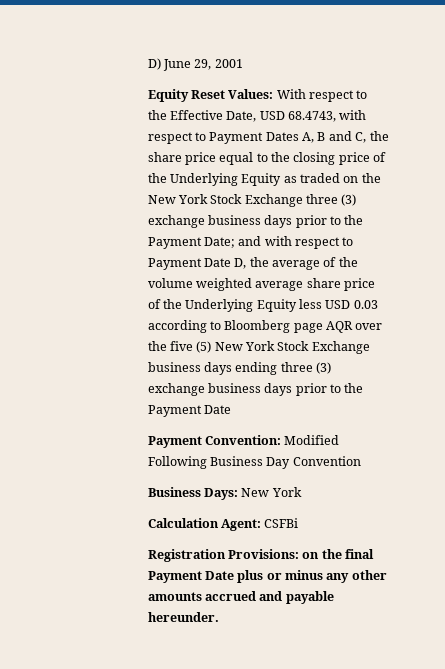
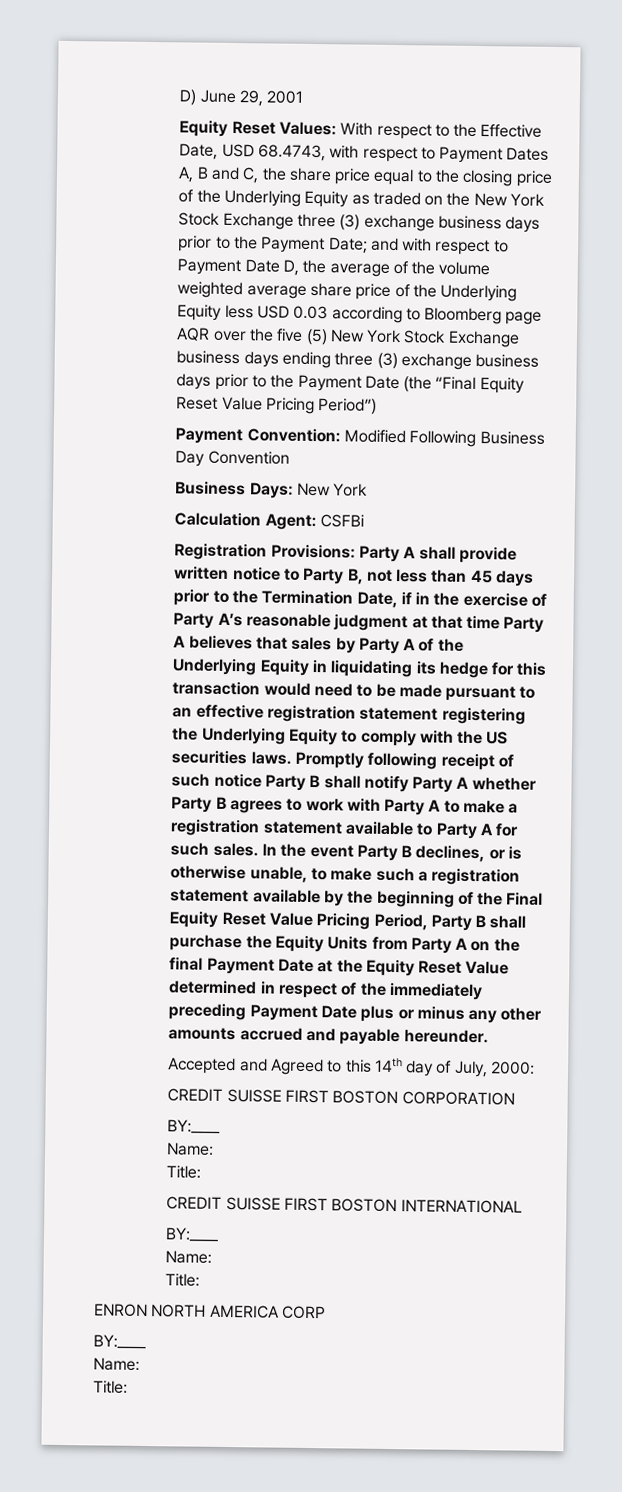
- and with respect to Payment Date D, the average of the volume weighted average share price of the Underlying Equity less USD 0.03 according to Bloomberg page AQR over the five (5) New York Stock Exchange business days ending three (3) exchange business days prior to the Payment Date
+ and with respect to Payment Date D, the average of the volume weighted average share price of the Underlying Equity less USD 0.03 according to Bloomberg page AQR over the five (5) New York Stock Exchange business days ending three (3) exchange business days prior to the Payment Date (the “Final Equity Reset Value Pricing Period”)
- Registration Provisions: on the final Payment Date plus or minus any other amounts accrued and payable hereunder.
+ Registration Provisions: Party A shall provide written notice to Party B, not less than 45 days prior to the Termination Date, if in the exercise of Party A’s reasonable judgment at that time Party A believes that sales by Party A of the Underlying Equity in liquidating its hedge for this transaction would need to be made pursuant to an effective registration statement registering the Underlying Equity to comply with the US securities laws. Promptly following receipt of such notice Party B shall notify Party A whether Party B agrees to work with Party A to make a registration statement available to Party A for such sales. In the event Party B declines, or is otherwise unable, to make such a registration statement available by the beginning of the Final Equity Reset Value Pricing Period, Party B shall purchase the Equity Units from Party A on the final Payment Date at the Equity Reset Value determined in respect of the immediately preceding Payment Date plus or minus any other amounts accrued and payable hereunder.
+ Accepted and Agreed to this 14th day of July, 2000:
+ CREDIT SUISSE FIRST BOSTON CORPORATION
+ BY:____
+ Name:
+ Title:
+ CREDIT SUISSE FIRST BOSTON INTERNATIONAL
+ BY:____
+ Name:
+ Title:
+ ENRON NORTH AMERICA CORP
+ BY:____
+ Name:
+ Title:

